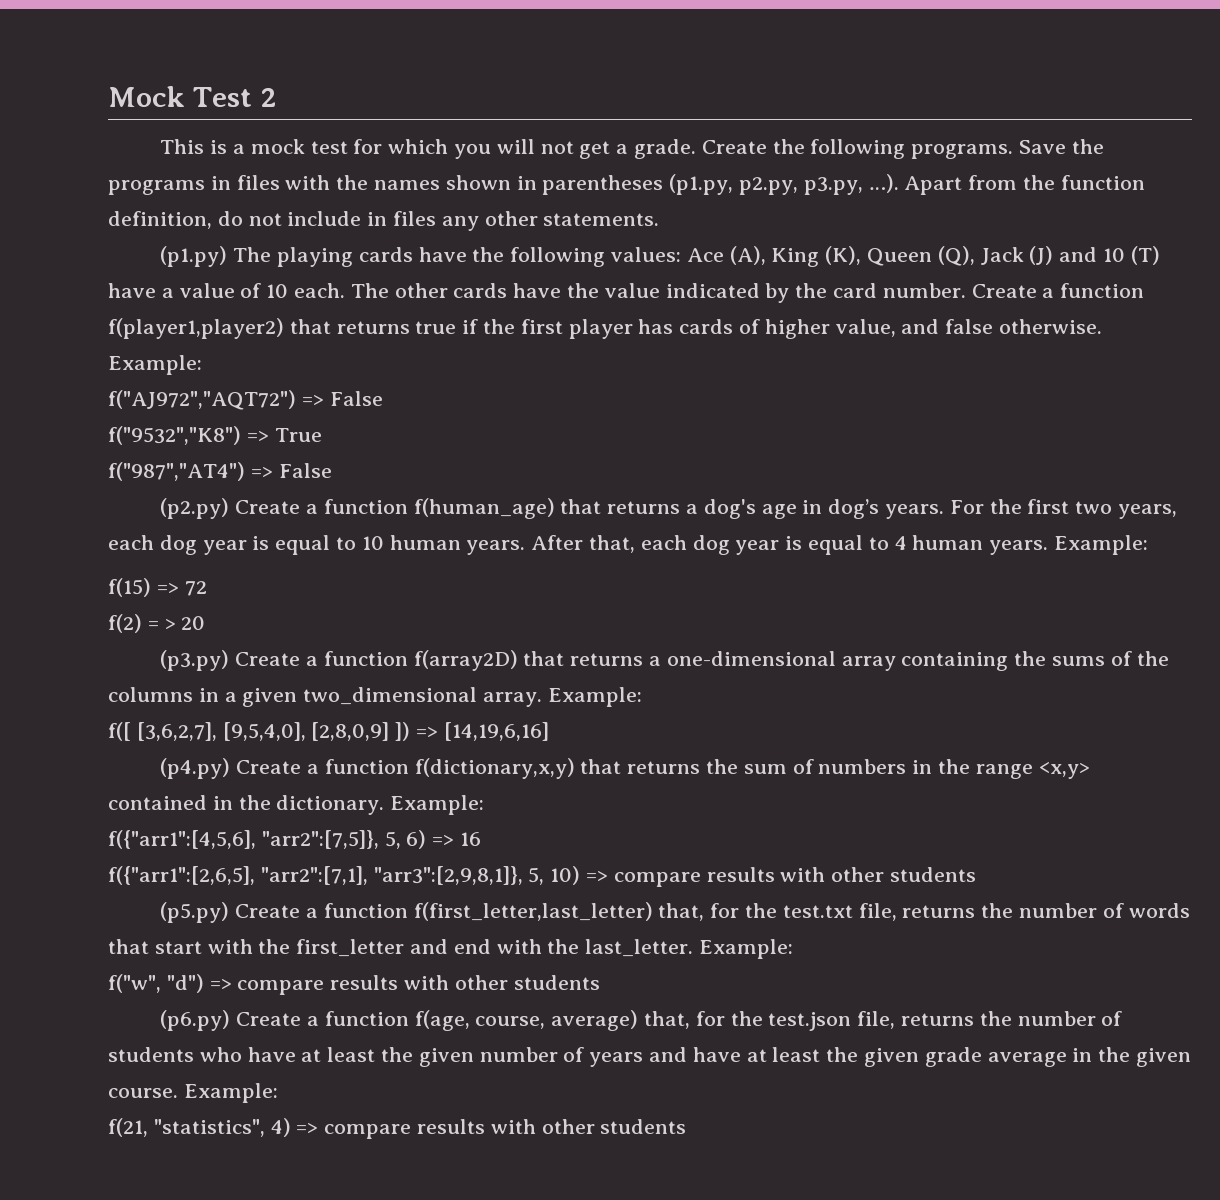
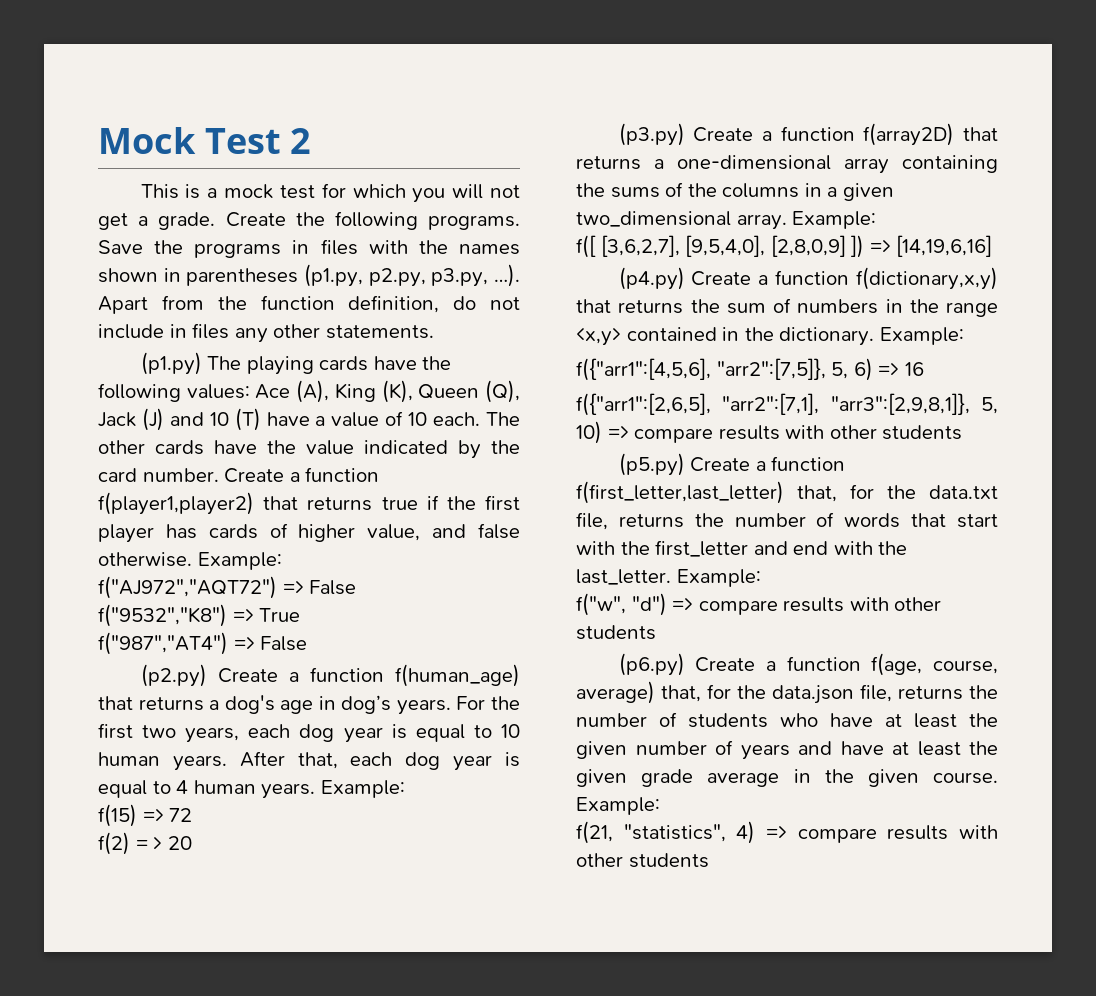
- (p5.py) Create a function f(first_letter,last_letter) that, for the test.txt file, returns the number of words that start with the first_letter and end with the last_letter.
+ (p5.py) Create a function f(first_letter,last_letter) that, for the data.txt file, returns the number of words that start with the first_letter and end with the last_letter.
- (p6.py) Create a function f(age, course, average) that, for the test.json file, returns the number of students who have at least the given number of years and have at least the given grade average in the given course.
+ (p6.py) Create a function f(age, course, average) that, for the data.json file, returns the number of students who have at least the given number of years and have at least the given grade average in the given course.

